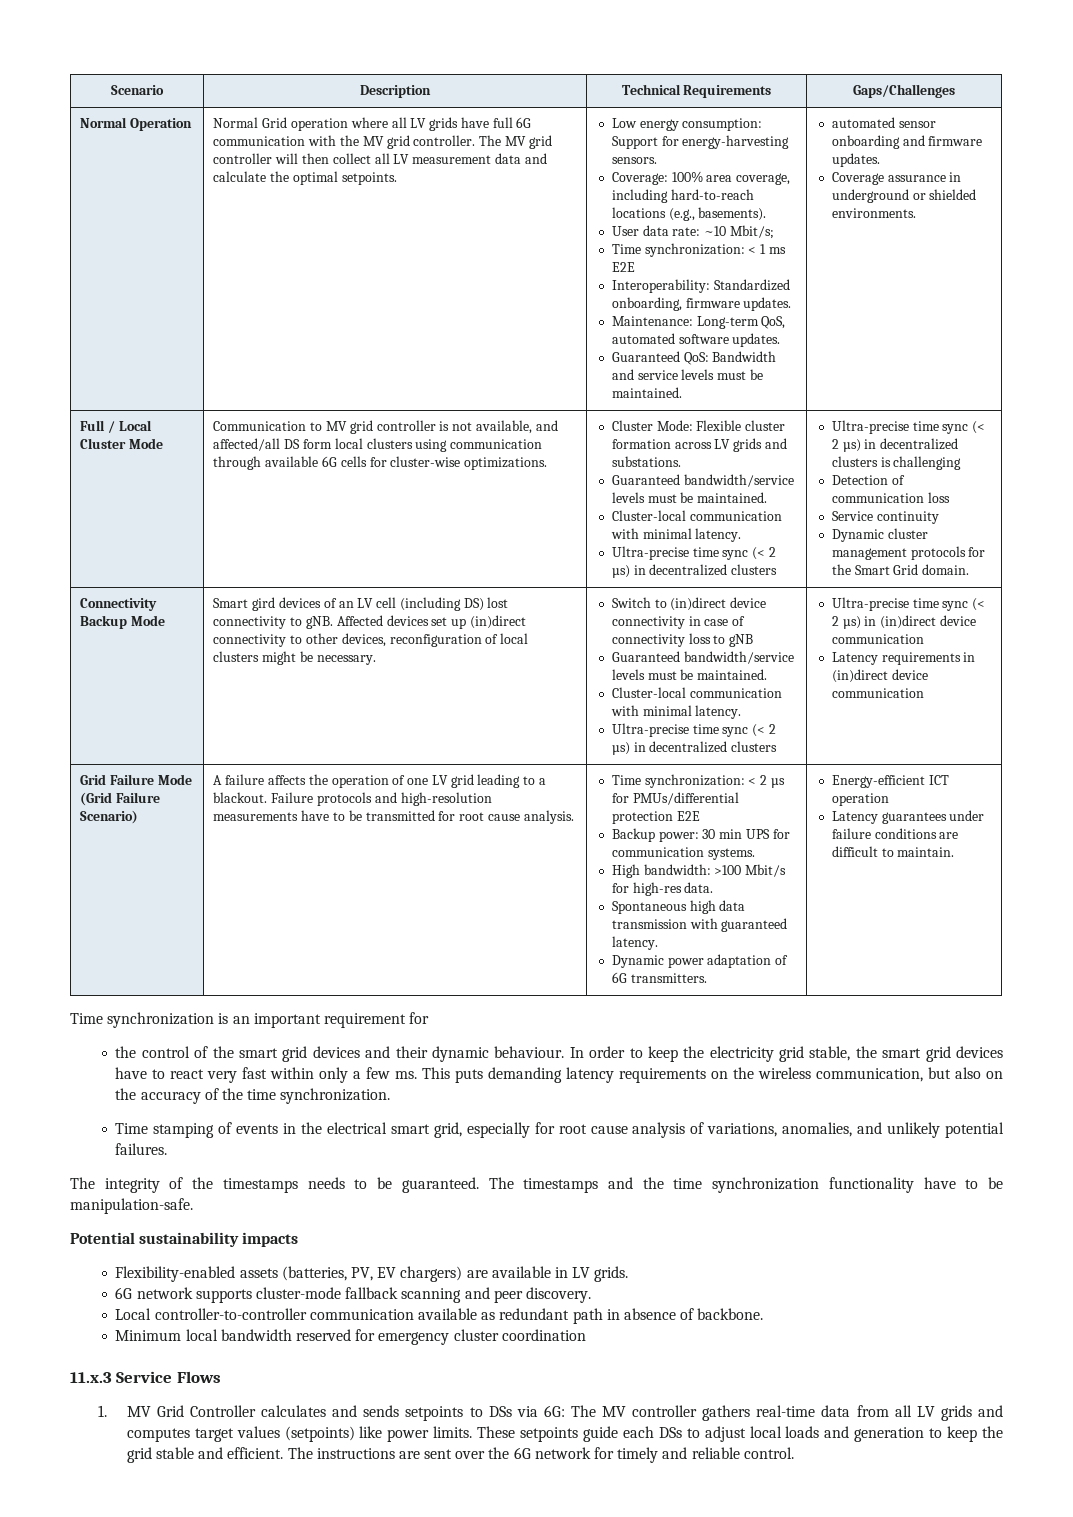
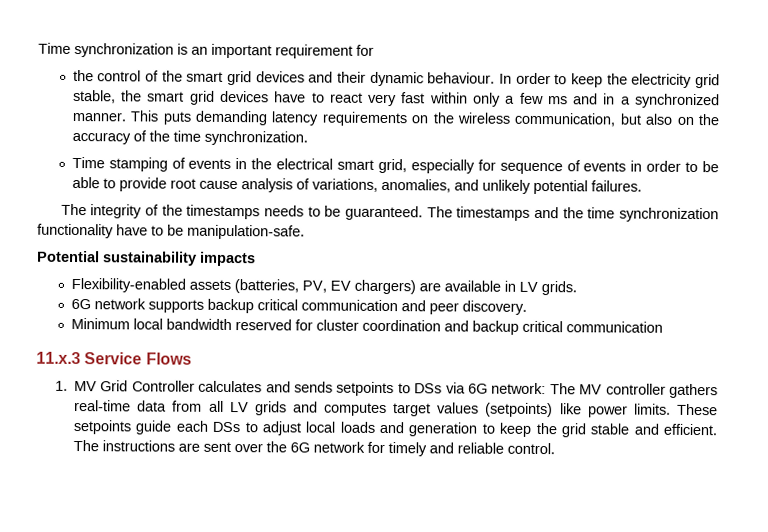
- Scenario | Description | Technical Requirements | Gaps/Challenges
- Normal Operation | Normal Grid operation where all LV grids have full 6G communication with the MV grid controller. The MV grid controller will then collect all LV measurement data and calculate the optimal setpoints. | Low energy consumption: Support for energy-harvesting sensors.
- Coverage: 100% area coverage, including hard-to-reach locations (e.g., basements).
- User data rate: ~10 Mbit/s;
- Time synchronization: < 1 ms E2E
- Interoperability: Standardized onboarding, firmware updates.
- Maintenance: Long-term QoS, automated software updates.
- Guaranteed QoS: Bandwidth and service levels must be maintained. | automated sensor onboarding and firmware updates.
- Coverage assurance in underground or shielded environments.
- Full / Local Cluster Mode | Communication to MV grid controller is not available, and affected/all DS form local clusters using communication through available 6G cells for cluster-wise optimizations. | Cluster Mode: Flexible cluster formation across LV grids and substations.
- Guaranteed bandwidth/service levels must be maintained.
- Cluster-local communication with minimal latency.
- Ultra-precise time sync (< 2 µs) in decentralized clusters | Ultra-precise time sync (< 2 µs) in decentralized clusters is challenging
- Detection of communication loss
- Service continuity
- Dynamic cluster management protocols for the Smart Grid domain.
- Connectivity Backup Mode | Smart gird devices of an LV cell (including DS) lost connectivity to gNB. Affected devices set up (in)direct connectivity to other devices, reconfiguration of local clusters might be necessary. | Switch to (in)direct device connectivity in case of connectivity loss to gNB
- Guaranteed bandwidth/service levels must be maintained.
- Cluster-local communication with minimal latency.
- Ultra-precise time sync (< 2 µs) in decentralized clusters | Ultra-precise time sync (< 2 µs) in (in)direct device communication
- Latency requirements in (in)direct device communication
- Grid Failure Mode (Grid Failure Scenario) | A failure affects the operation of one LV grid leading to a blackout. Failure protocols and high-resolution measurements have to be transmitted for root cause analysis. | Time synchronization: < 2 µs for PMUs/differential protection E2E
- Backup power: 30 min UPS for communication systems.
- High bandwidth: >100 Mbit/s for high-res data.
- Spontaneous high data transmission with guaranteed latency.
- Dynamic power adaptation of 6G transmitters. | Energy-efficient ICT operation
- Latency guarantees under failure conditions are difficult to maintain.
- In order to keep the electricity grid stable, the smart grid devices have to react very fast within only a few ms.
+ In order to keep the electricity grid stable, the smart grid devices have to react very fast within only a few ms and in a synchronized manner.
- Time stamping of events in the electrical smart grid, especially for root cause analysis of variations, anomalies, and unlikely potential failures.
+ Time stamping of events in the electrical smart grid, especially for sequence of events in order to be able to provide root cause analysis of variations, anomalies, and unlikely potential failures.
- 6G network supports cluster-mode fallback scanning and peer discovery.
+ 6G network supports backup critical communication and peer discovery.
- Local controller-to-controller communication available as redundant path in absence of backbone.
- Minimum local bandwidth reserved for emergency cluster coordination
+ Minimum local bandwidth reserved for cluster coordination and backup critical communication
- 1. MV Grid Controller calculates and sends setpoints to DSs via 6G: The MV controller gathers real-time data from all LV grids and computes target values (setpoints) like power limits.
+ 1. MV Grid Controller calculates and sends setpoints to DSs via 6G network: The MV controller gathers real-time data from all LV grids and computes target values (setpoints) like power limits.

